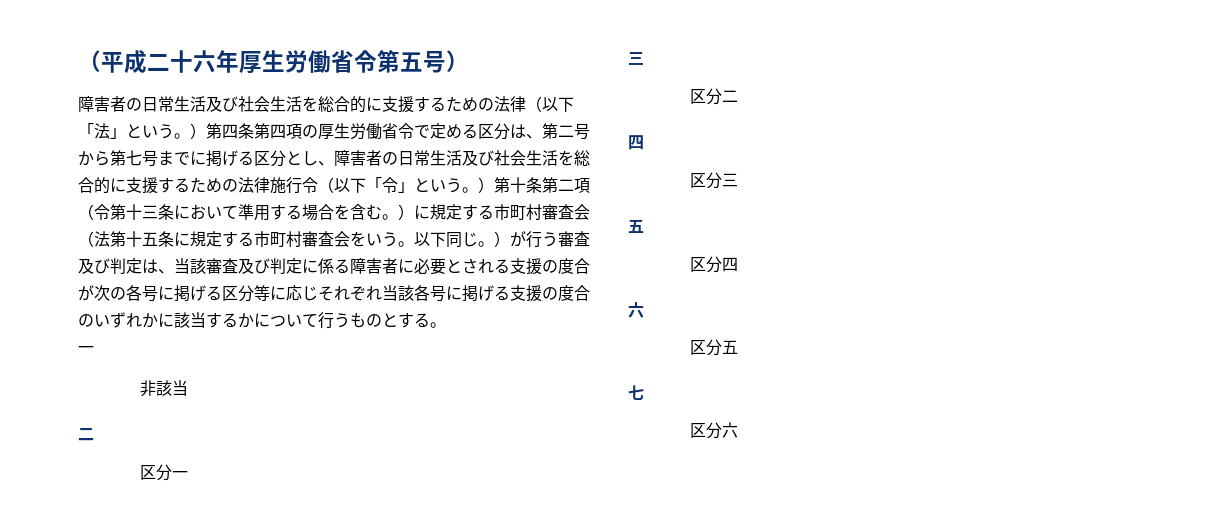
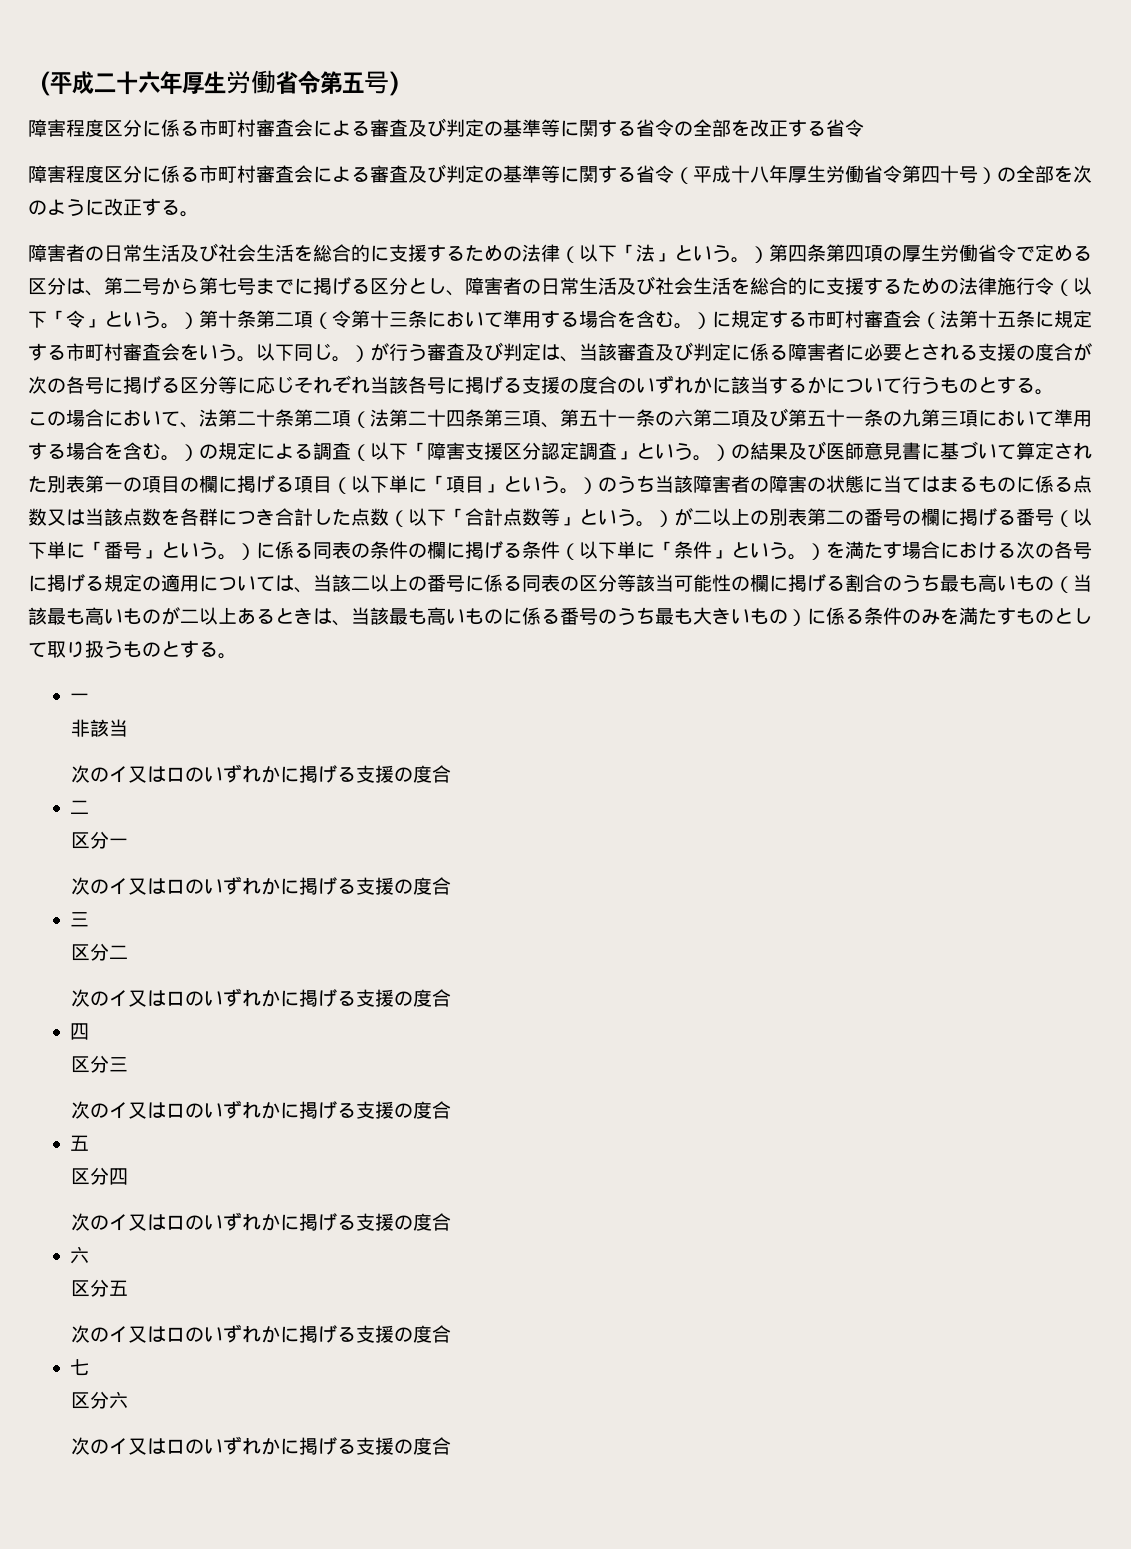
+ 障害程度区分に係る市町村審査会による審査及び判定の基準等に関する省令の全部を改正する省令
+ 障害程度区分に係る市町村審査会による審査及び判定の基準等に関する省令（平成十八年厚生労働省令第四十号）の全部を次のように改正する。
  以下同じ。）が行う審査及び判定は、当該審査及び判定に係る障害者に必要とされる支援の度合が次の各号に掲げる区分等に応じそれぞれ当該各号に掲げる支援の度合のいずれかに該当するかについて行うものとする。
+ この場合において、法第二十条第二項（法第二十四条第三項、第五十一条の六第二項及び第五十一条の九第三項において準用する場合を含む。）の規定による調査（以下「障害支援区分認定調査」という。）の結果及び医師意見書に基づいて算定された別表第一の項目の欄に掲げる項目（以下単に「項目」という。）のうち当該障害者の障害の状態に当てはまるものに係る点数又は当該点数を各群につき合計した点数（以下「合計点数等」という。）が二以上の別表第二の番号の欄に掲げる番号（以下単に「番号」という。）に係る同表の条件の欄に掲げる条件（以下単に「条件」という。）を満たす場合における次の各号に掲げる規定の適用については、当該二以上の番号に係る同表の区分等該当可能性の欄に掲げる割合のうち最も高いもの（当該最も高いものが二以上あるときは、当該最も高いものに係る番号のうち最も大きいもの）に係る条件のみを満たすものとして取り扱うものとする。
  一
  非該当
+ 次のイ又はロのいずれかに掲げる支援の度合
  二
  区分一
+ 次のイ又はロのいずれかに掲げる支援の度合
  三
  区分二
+ 次のイ又はロのいずれかに掲げる支援の度合
  四
  区分三
+ 次のイ又はロのいずれかに掲げる支援の度合
  五
  区分四
+ 次のイ又はロのいずれかに掲げる支援の度合
  六
  区分五
+ 次のイ又はロのいずれかに掲げる支援の度合
  七
  区分六
+ 次のイ又はロのいずれかに掲げる支援の度合

